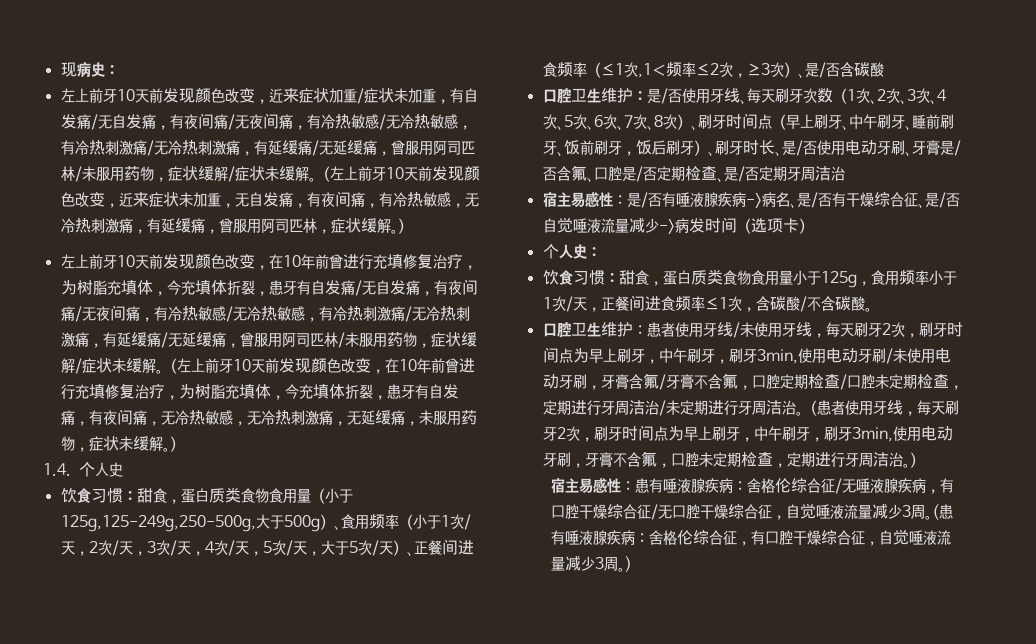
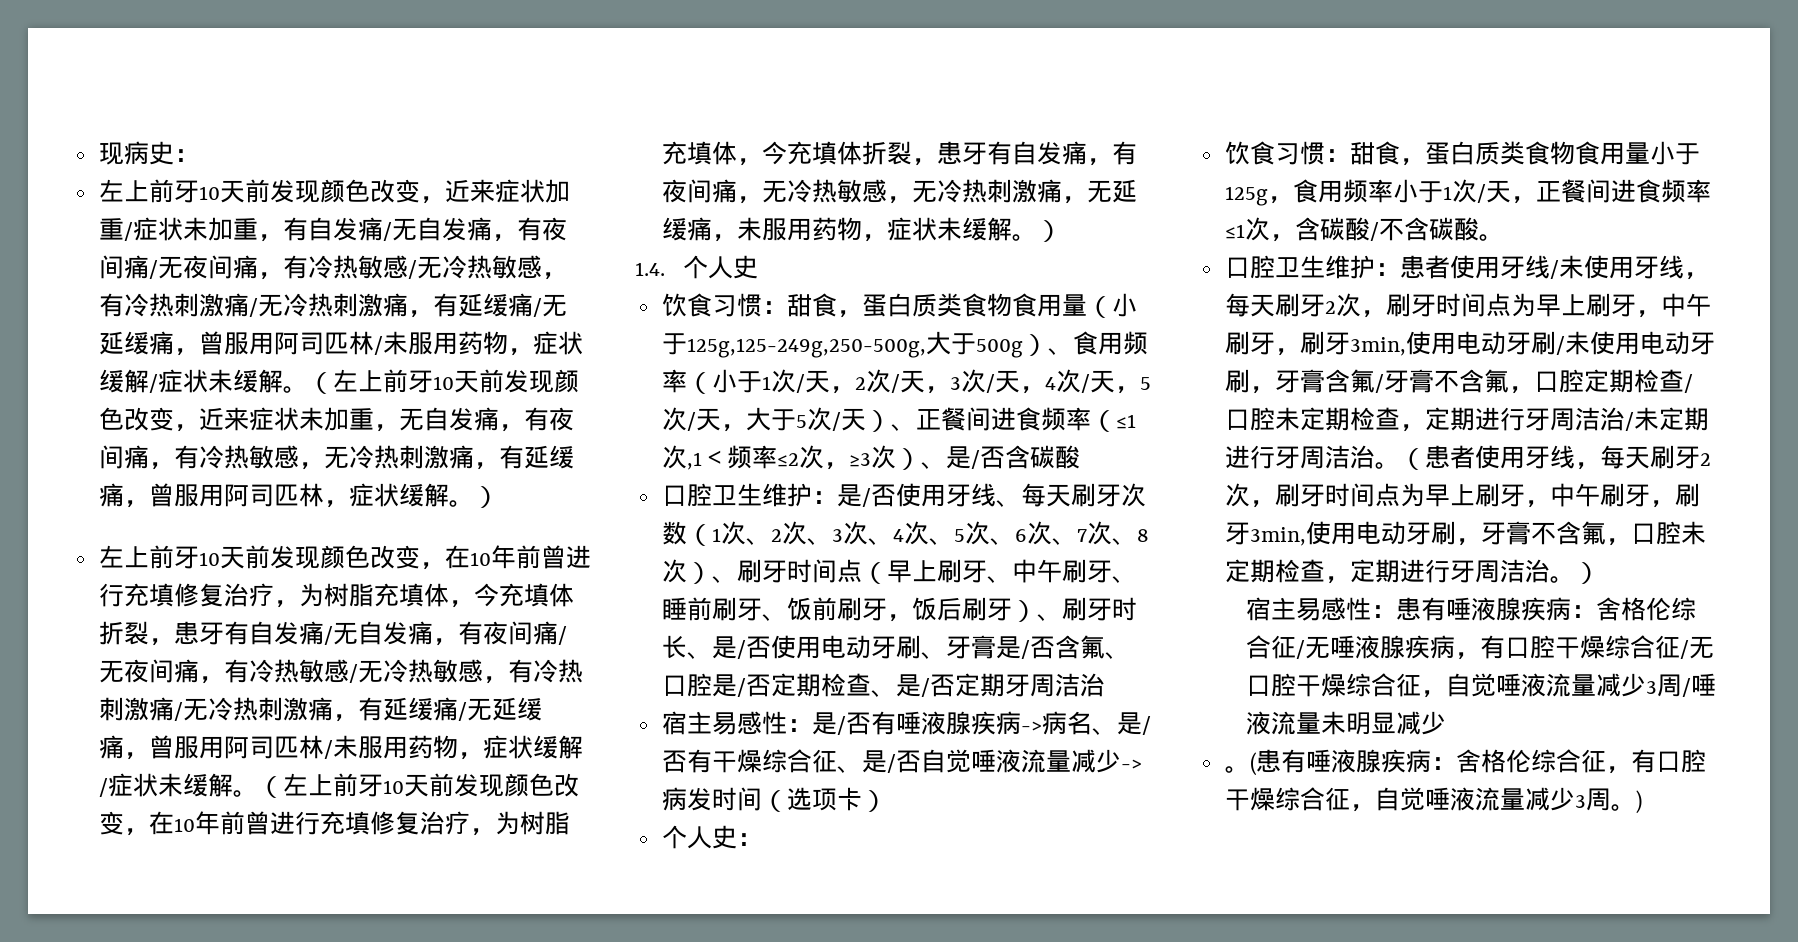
- 宿主易感性：患有唾液腺疾病：舍格伦综合征/无唾液腺疾病，有口腔干燥综合征/无口腔干燥综合征，自觉唾液流量减少3周。
+ 宿主易感性：患有唾液腺疾病：舍格伦综合征/无唾液腺疾病，有口腔干燥综合征/无口腔干燥综合征，自觉唾液流量减少3周/唾液流量未明显减少
+ 。

